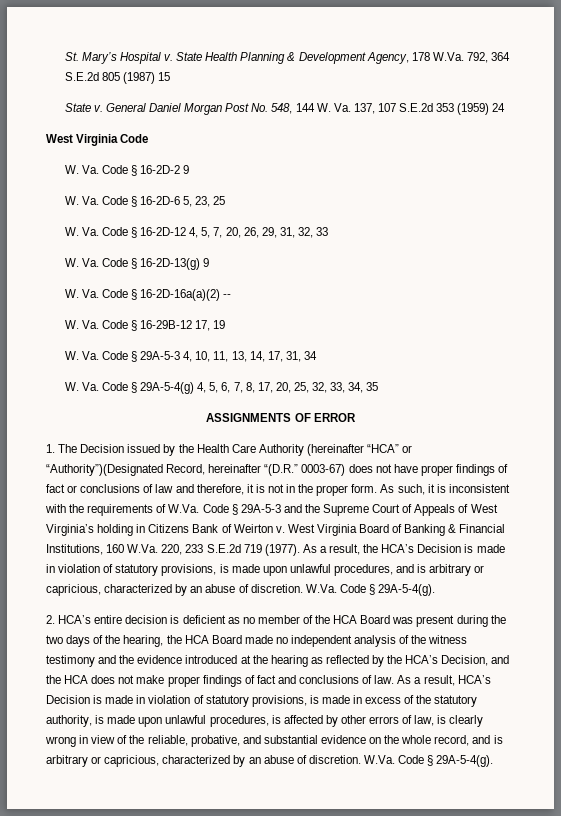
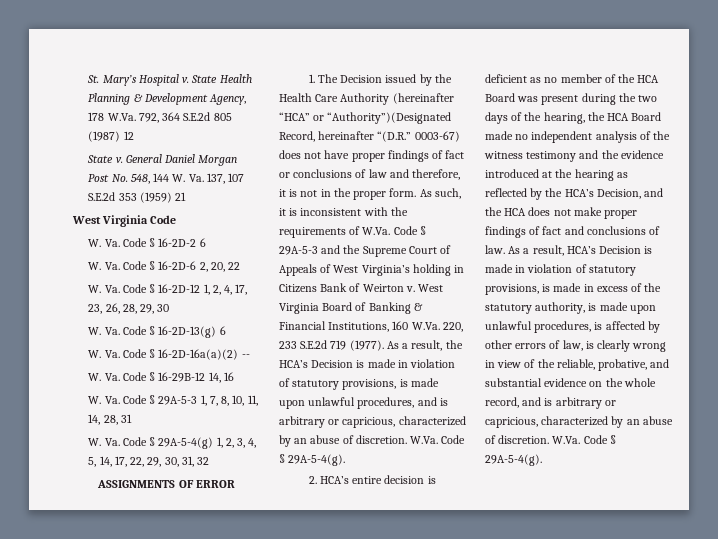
- State Health Planning & Development Agency, 178 W.Va. 792, 364 S.E.2d 805 (1987) 15
+ State Health Planning & Development Agency, 178 W.Va. 792, 364 S.E.2d 805 (1987) 12
- General Daniel Morgan Post No. 548, 144 W. Va. 137, 107 S.E.2d 353 (1959) 24
+ General Daniel Morgan Post No. 548, 144 W. Va. 137, 107 S.E.2d 353 (1959) 21
- W. Va. Code § 16-2D-2 9
+ W. Va. Code § 16-2D-2 6
- W. Va. Code § 16-2D-6 5, 23, 25
+ W. Va. Code § 16-2D-6 2, 20, 22
- W. Va. Code § 16-2D-12 4, 5, 7, 20, 26, 29, 31, 32, 33
+ W. Va. Code § 16-2D-12 1, 2, 4, 17, 23, 26, 28, 29, 30
- W. Va. Code § 16-2D-13(g) 9
+ W. Va. Code § 16-2D-13(g) 6
- W. Va. Code § 16-29B-12 17, 19
+ W. Va. Code § 16-29B-12 14, 16
- W. Va. Code § 29A-5-3 4, 10, 11, 13, 14, 17, 31, 34
+ W. Va. Code § 29A-5-3 1, 7, 8, 10, 11, 14, 28, 31
- W. Va. Code § 29A-5-4(g) 4, 5, 6, 7, 8, 17, 20, 25, 32, 33, 34, 35
+ W. Va. Code § 29A-5-4(g) 1, 2, 3, 4, 5, 14, 17, 22, 29, 30, 31, 32

